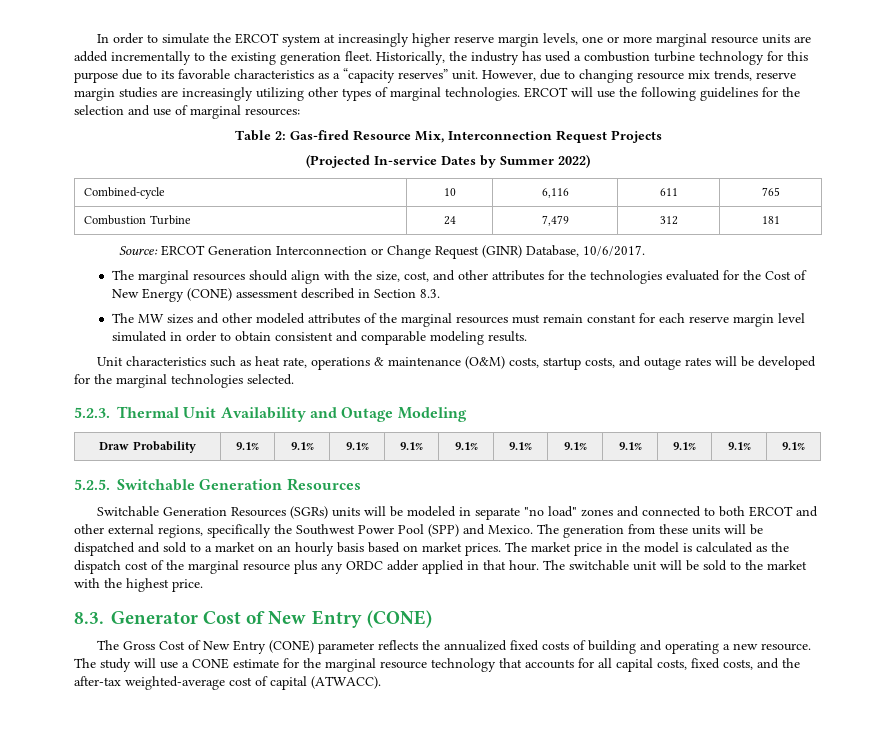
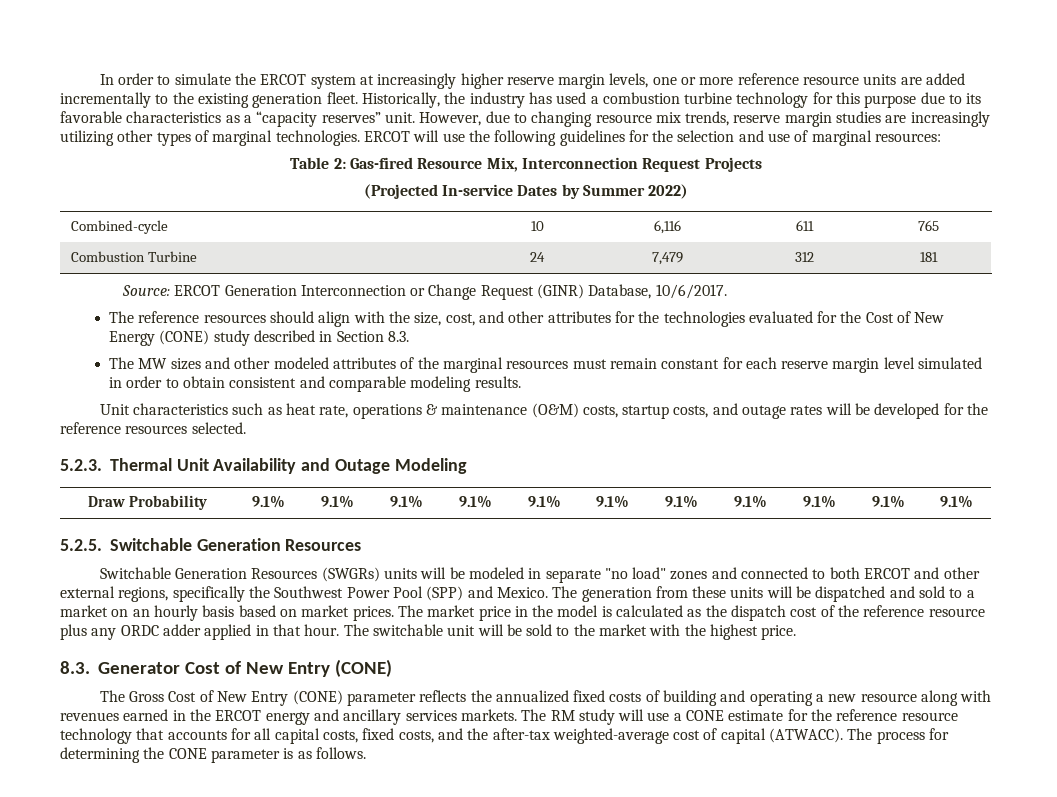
- In order to simulate the ERCOT system at increasingly higher reserve margin levels, one or more marginal resource units are added incrementally to the existing generation fleet.
+ In order to simulate the ERCOT system at increasingly higher reserve margin levels, one or more reference resource units are added incrementally to the existing generation fleet.
- The marginal resources should align with the size, cost, and other attributes for the technologies evaluated for the Cost of New Energy (CONE) assessment described in Section 8.3.
+ The reference resources should align with the size, cost, and other attributes for the technologies evaluated for the Cost of New Energy (CONE) study described in Section 8.3.
- Unit characteristics such as heat rate, operations & maintenance (O&M) costs, startup costs, and outage rates will be developed for the marginal technologies selected.
+ Unit characteristics such as heat rate, operations & maintenance (O&M) costs, startup costs, and outage rates will be developed for the reference resources selected.
- Switchable Generation Resources (SGRs) units will be modeled in separate "no load" zones and connected to both ERCOT and other external regions, specifically the Southwest Power Pool (SPP) and Mexico.
+ Switchable Generation Resources (SWGRs) units will be modeled in separate "no load" zones and connected to both ERCOT and other external regions, specifically the Southwest Power Pool (SPP) and Mexico.
- The market price in the model is calculated as the dispatch cost of the marginal resource plus any ORDC adder applied in that hour.
+ The market price in the model is calculated as the dispatch cost of the reference resource plus any ORDC adder applied in that hour.
- The Gross Cost of New Entry (CONE) parameter reflects the annualized fixed costs of building and operating a new resource. The study will use a CONE estimate for the marginal resource technology that accounts for all capital costs, fixed costs, and the after-tax weighted-average cost of capital (ATWACC).
+ The Gross Cost of New Entry (CONE) parameter reflects the annualized fixed costs of building and operating a new resource along with revenues earned in the ERCOT energy and ancillary services markets. The RM study will use a CONE estimate for the reference resource technology that accounts for all capital costs, fixed costs, and the after-tax weighted-average cost of capital (ATWACC).
+ The process for determining the CONE parameter is as follows.

